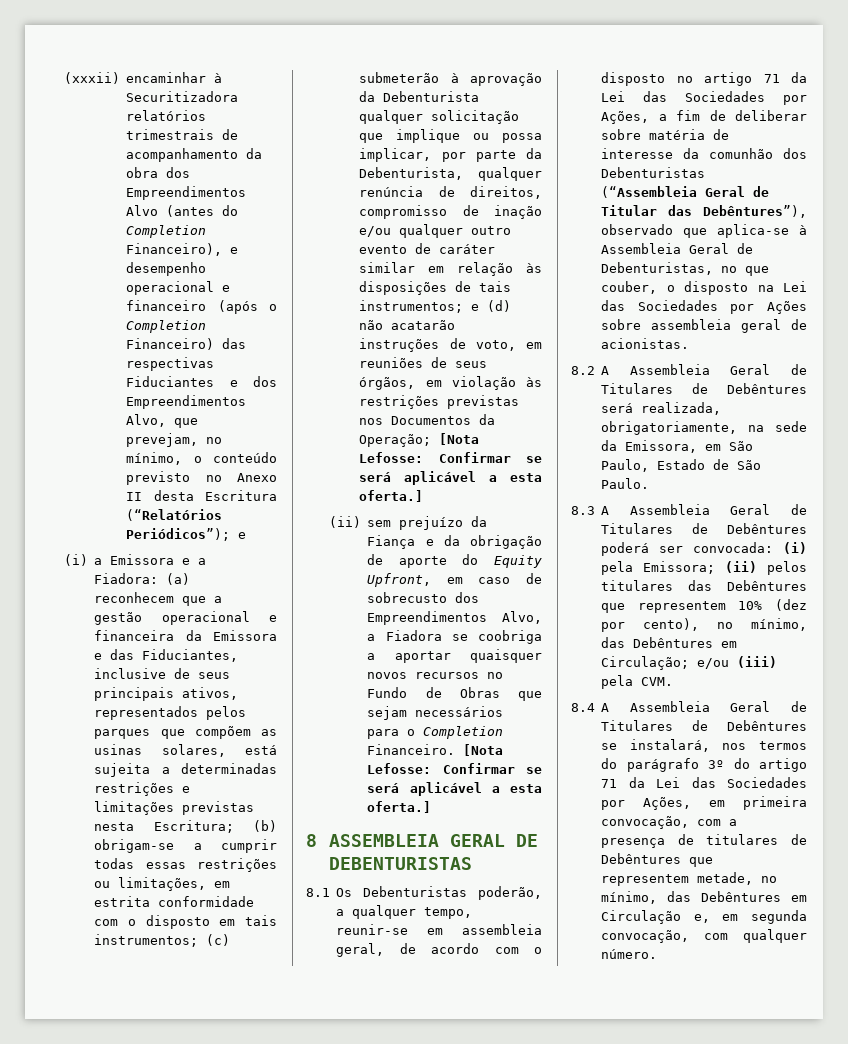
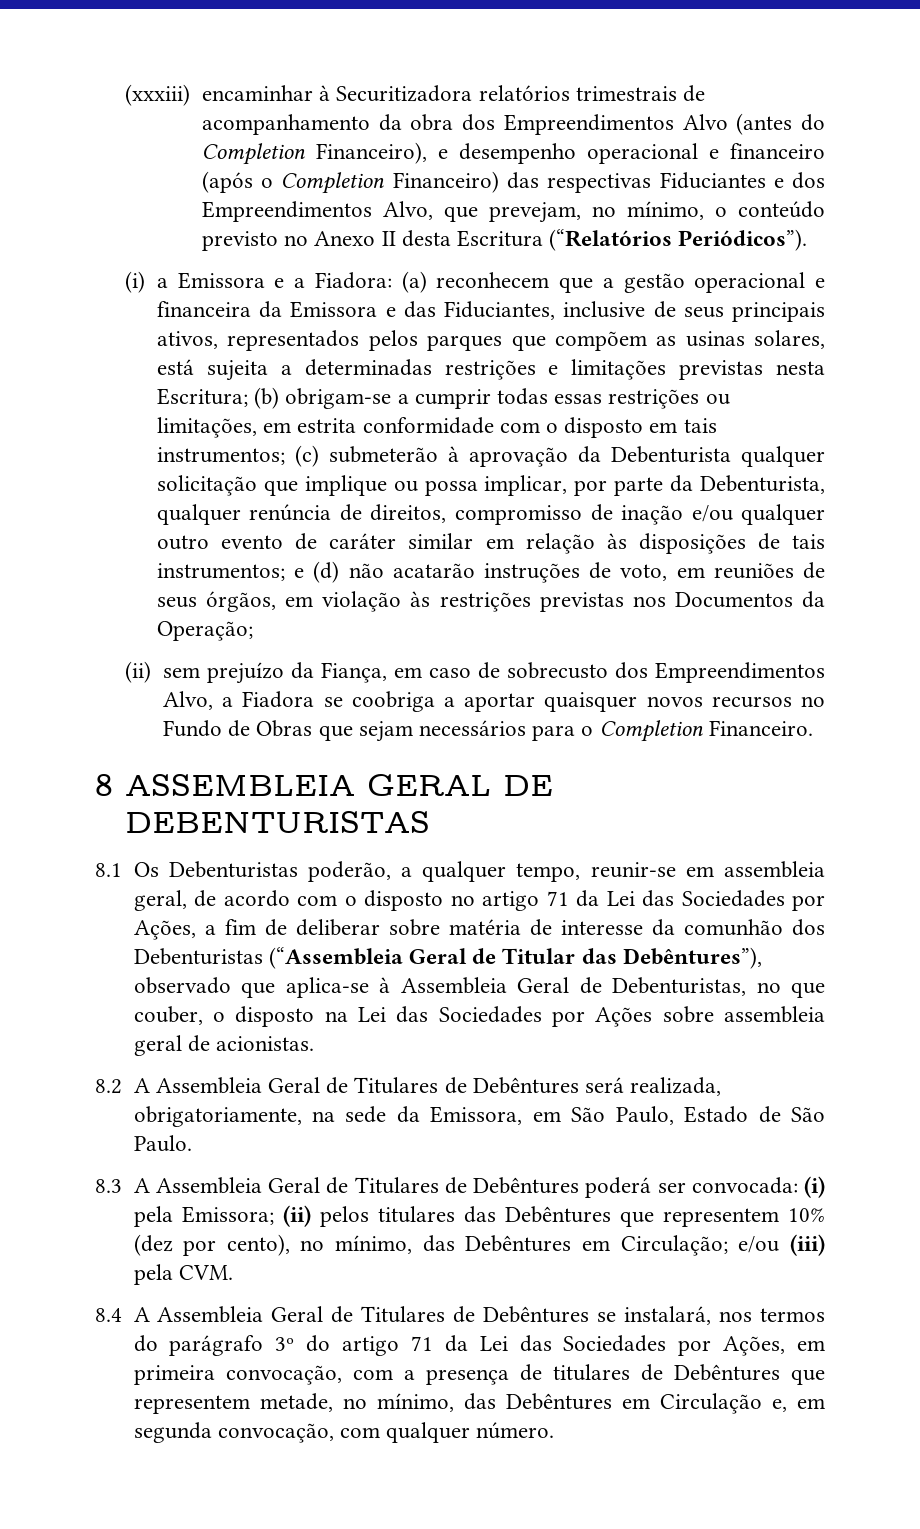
- (xxxii) encaminhar à Securitizadora relatórios trimestrais de acompanhamento da obra dos Empreendimentos Alvo (antes do Completion Financeiro), e desempenho operacional e financeiro (após o Completion Financeiro) das respectivas Fiduciantes e dos Empreendimentos Alvo, que prevejam, no mínimo, o conteúdo previsto no Anexo II desta Escritura (“Relatórios Periódicos”); e
+ (xxxiii) encaminhar à Securitizadora relatórios trimestrais de acompanhamento da obra dos Empreendimentos Alvo (antes do Completion Financeiro), e desempenho operacional e financeiro (após o Completion Financeiro) das respectivas Fiduciantes e dos Empreendimentos Alvo, que prevejam, no mínimo, o conteúdo previsto no Anexo II desta Escritura (“Relatórios Periódicos”).
- e (d) não acatarão instruções de voto, em reuniões de seus órgãos, em violação às restrições previstas nos Documentos da Operação; [Nota Lefosse: Confirmar se será aplicável a esta oferta.]
- (ii) sem prejuízo da Fiança e da obrigação de aporte do Equity Upfront, em caso de sobrecusto dos Empreendimentos Alvo, a Fiadora se coobriga a aportar quaisquer novos recursos no Fundo de Obras que sejam necessários para o Completion Financeiro. [Nota Lefosse: Confirmar se será aplicável a esta oferta.]
+ e (d) não acatarão instruções de voto, em reuniões de seus órgãos, em violação às restrições previstas nos Documentos da Operação;
+ (ii) sem prejuízo da Fiança, em caso de sobrecusto dos Empreendimentos Alvo, a Fiadora se coobriga a aportar quaisquer novos recursos no Fundo de Obras que sejam necessários para o Completion Financeiro.

